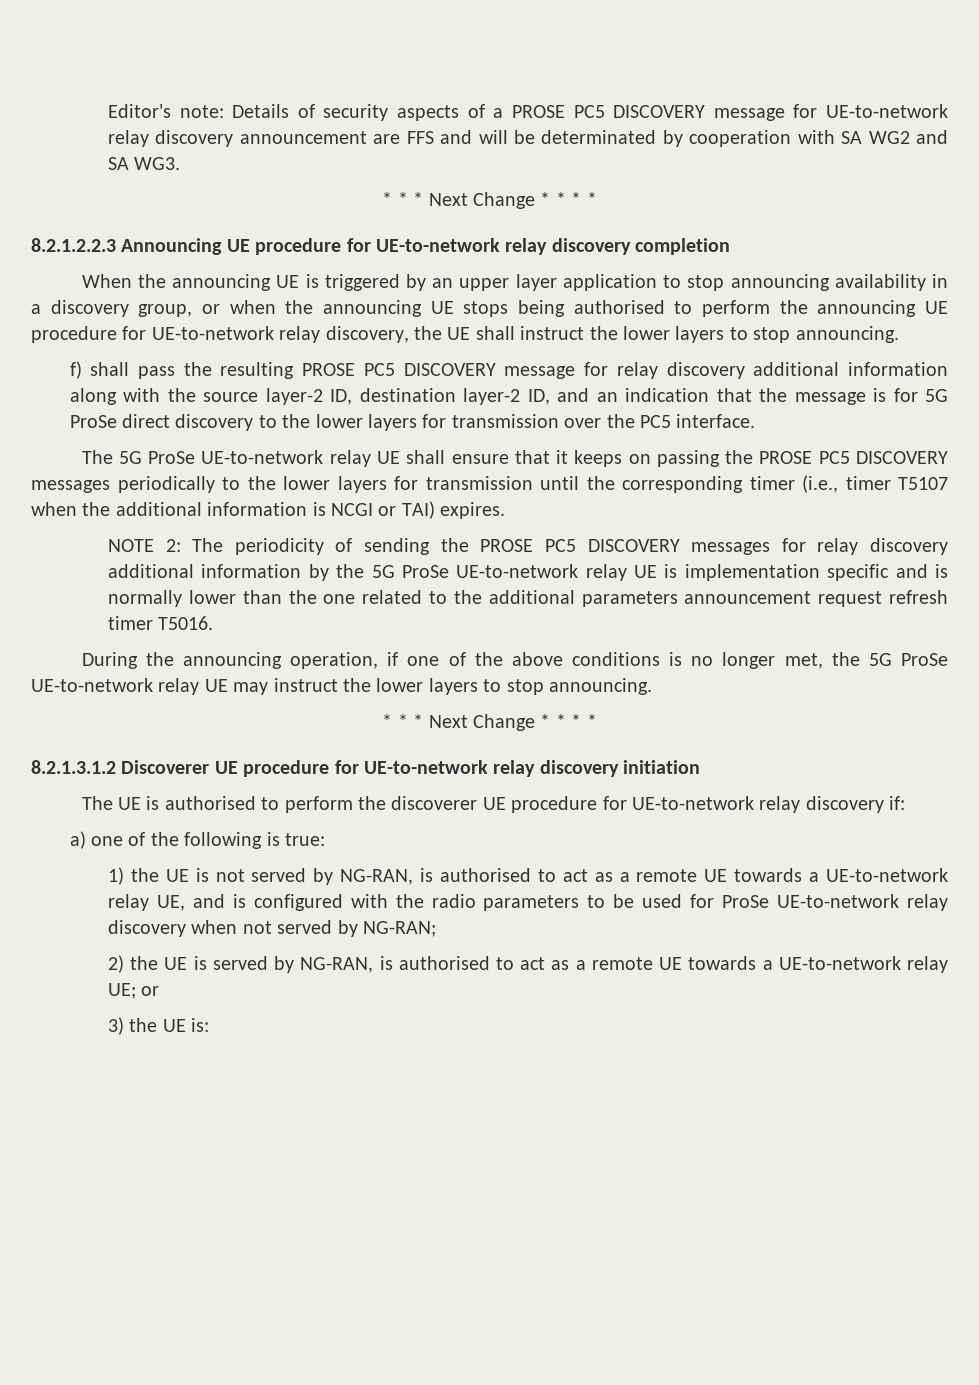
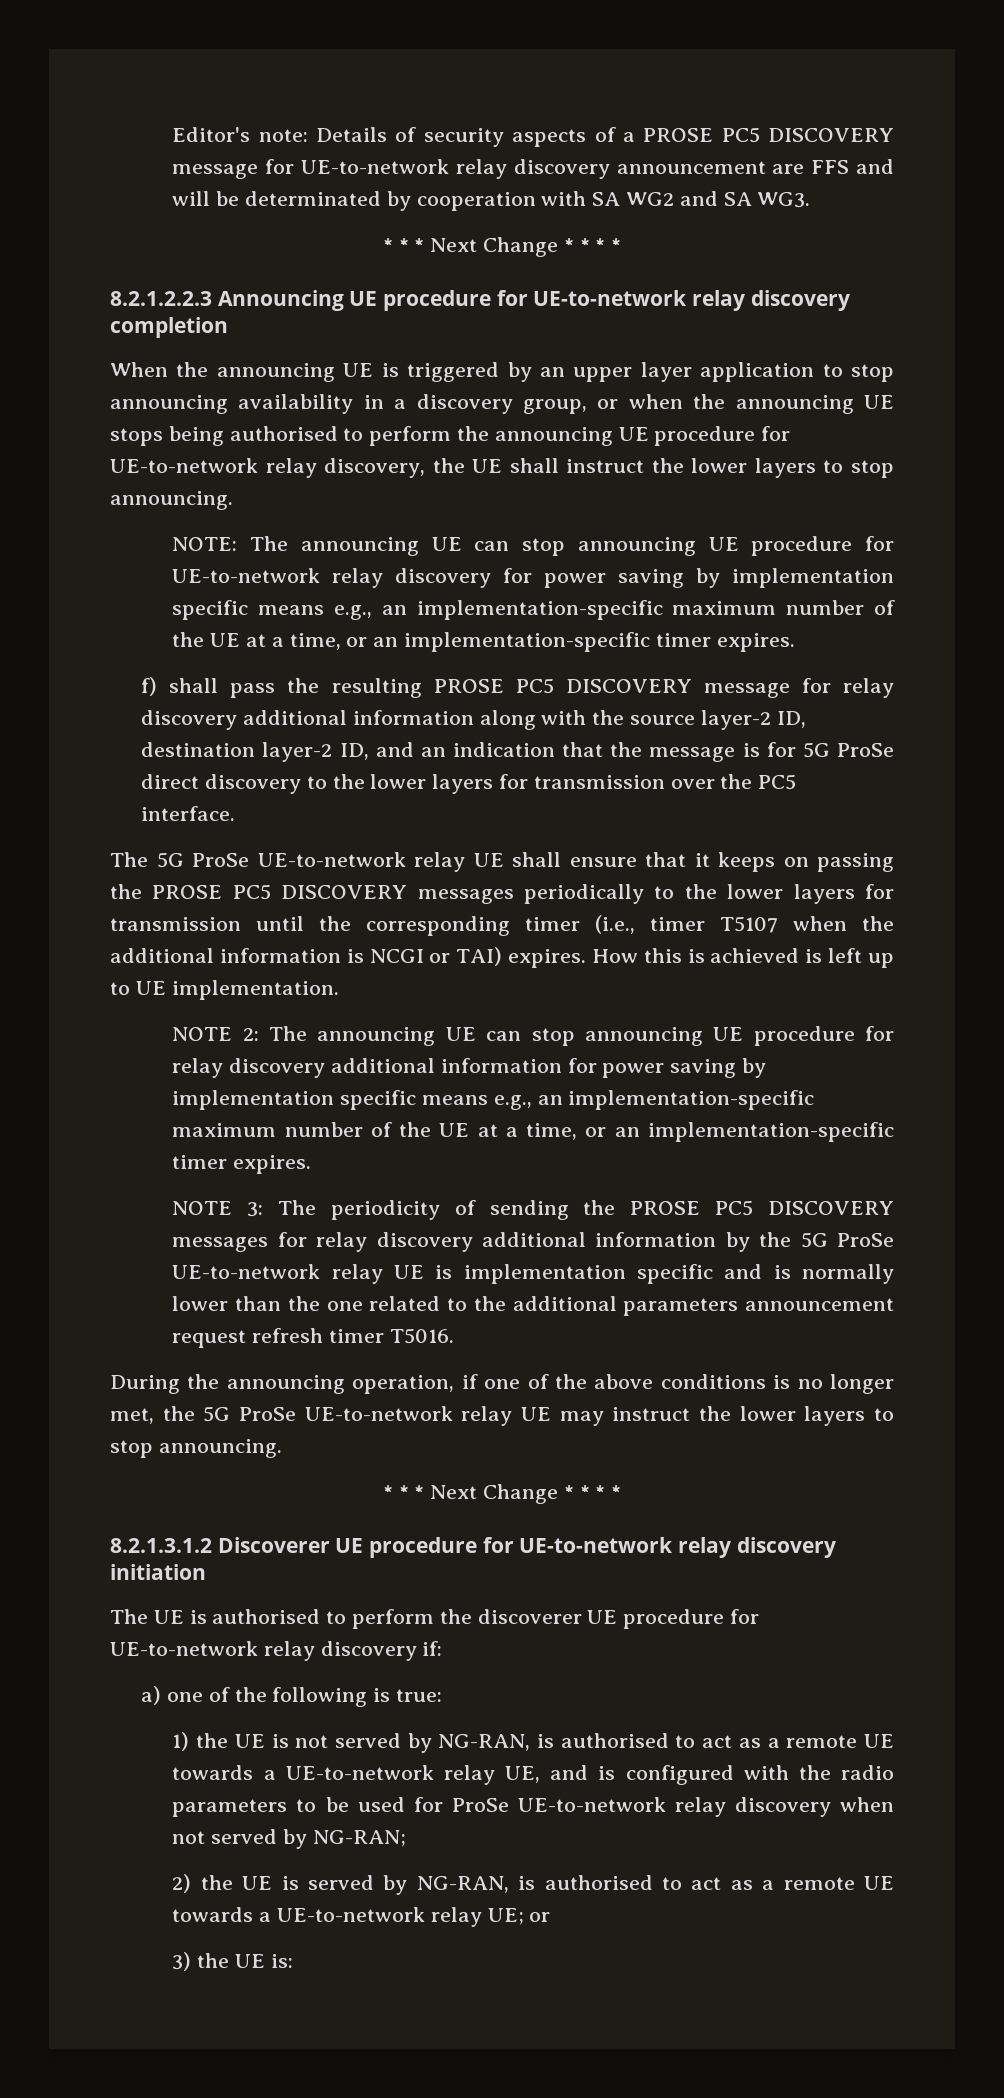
+ NOTE: The announcing UE can stop announcing UE procedure for UE-to-network relay discovery for power saving by implementation specific means e.g., an implementation-specific maximum number of the UE at a time, or an implementation-specific timer expires.
- The 5G ProSe UE-to-network relay UE shall ensure that it keeps on passing the PROSE PC5 DISCOVERY messages periodically to the lower layers for transmission until the corresponding timer (i.e., timer T5107 when the additional information is NCGI or TAI) expires.
- NOTE 2:
+ The 5G ProSe UE-to-network relay UE shall ensure that it keeps on passing the PROSE PC5 DISCOVERY messages periodically to the lower layers for transmission until the corresponding timer (i.e., timer T5107 when the additional information is NCGI or TAI) expires. How this is achieved is left up to UE implementation.
+ NOTE 2: The announcing UE can stop announcing UE procedure for relay discovery additional information for power saving by implementation specific means e.g., an implementation-specific maximum number of the UE at a time, or an implementation-specific timer expires.
+ NOTE 3:

